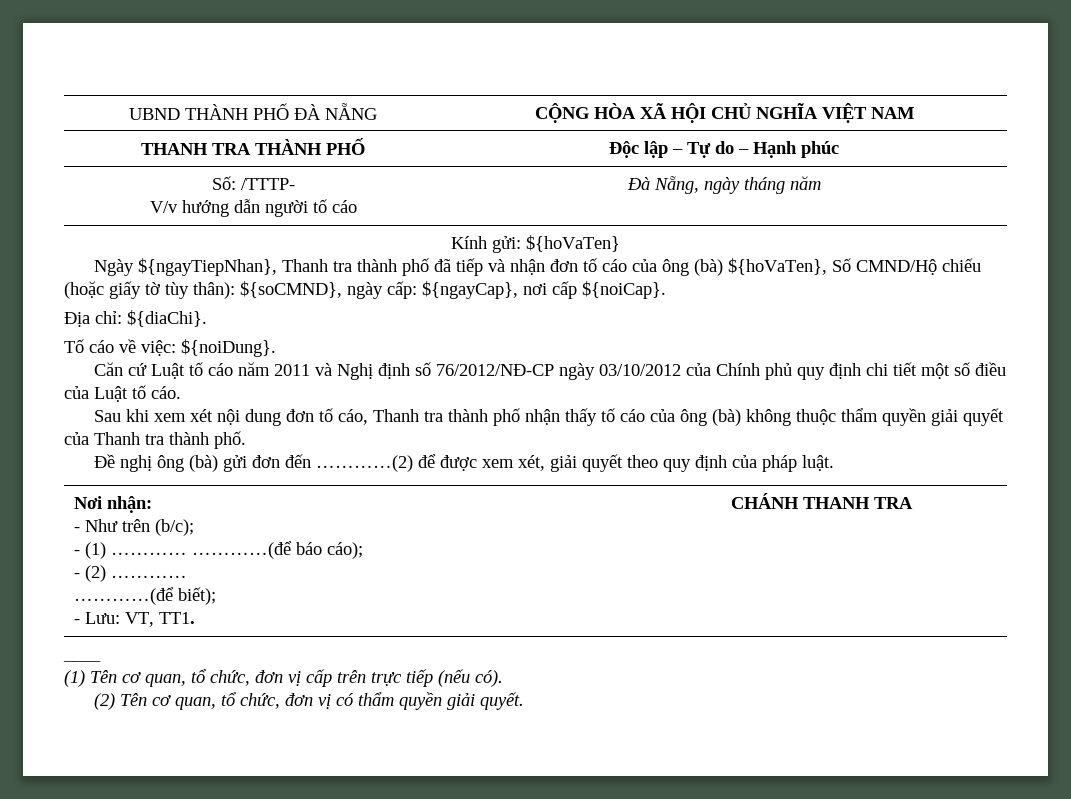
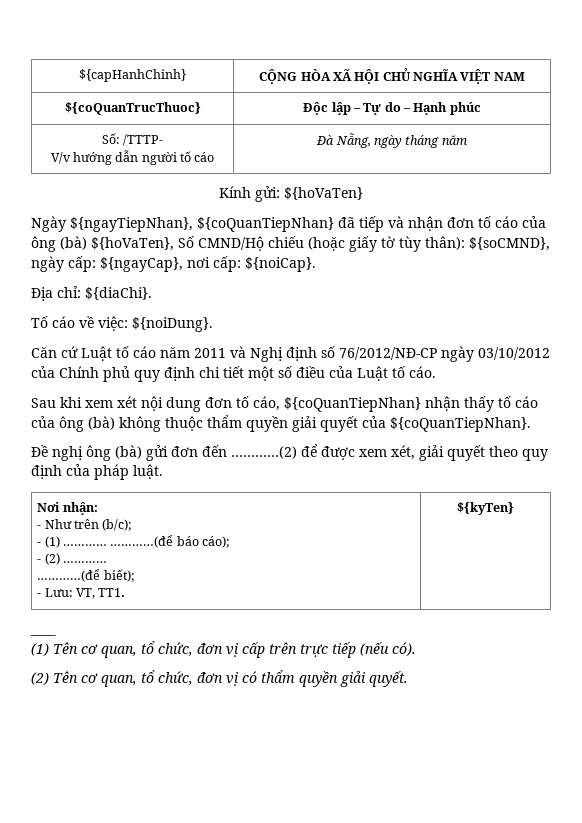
- UBND THÀNH PHỐ ĐÀ NẴNG | CỘNG HÒA XÃ HỘI CHỦ NGHĨA VIỆT NAM
+ ${capHanhChinh} | CỘNG HÒA XÃ HỘI CHỦ NGHĨA VIỆT NAM
- THANH TRA THÀNH PHỐ | Độc lập – Tự do – Hạnh phúc
+ ${coQuanTrucThuoc} | Độc lập – Tự do – Hạnh phúc
- Ngày ${ngayTiepNhan}, Thanh tra thành phố đã tiếp và nhận đơn tố cáo của ông (bà) ${hoVaTen}, Số CMND/Hộ chiếu (hoặc giấy tờ tùy thân): ${soCMND}, ngày cấp: ${ngayCap}, nơi cấp ${noiCap}.
+ Ngày ${ngayTiepNhan}, ${coQuanTiepNhan} đã tiếp và nhận đơn tố cáo của ông (bà) ${hoVaTen}, Số CMND/Hộ chiếu (hoặc giấy tờ tùy thân): ${soCMND}, ngày cấp: ${ngayCap}, nơi cấp: ${noiCap}.
- Sau khi xem xét nội dung đơn tố cáo, Thanh tra thành phố nhận thấy tố cáo của ông (bà) không thuộc thẩm quyền giải quyết của Thanh tra thành phố.
+ Sau khi xem xét nội dung đơn tố cáo, ${coQuanTiepNhan} nhận thấy tố cáo của ông (bà) không thuộc thẩm quyền giải quyết của ${coQuanTiepNhan}.
  Nơi nhận:
  - Như trên (b/c);
  - (1) ………… …………(để báo cáo);
  - (2) …………
  …………(để biết);
- - Lưu: VT, TT1. | CHÁNH THANH TRA
+ - Lưu: VT, TT1. | ${kyTen}

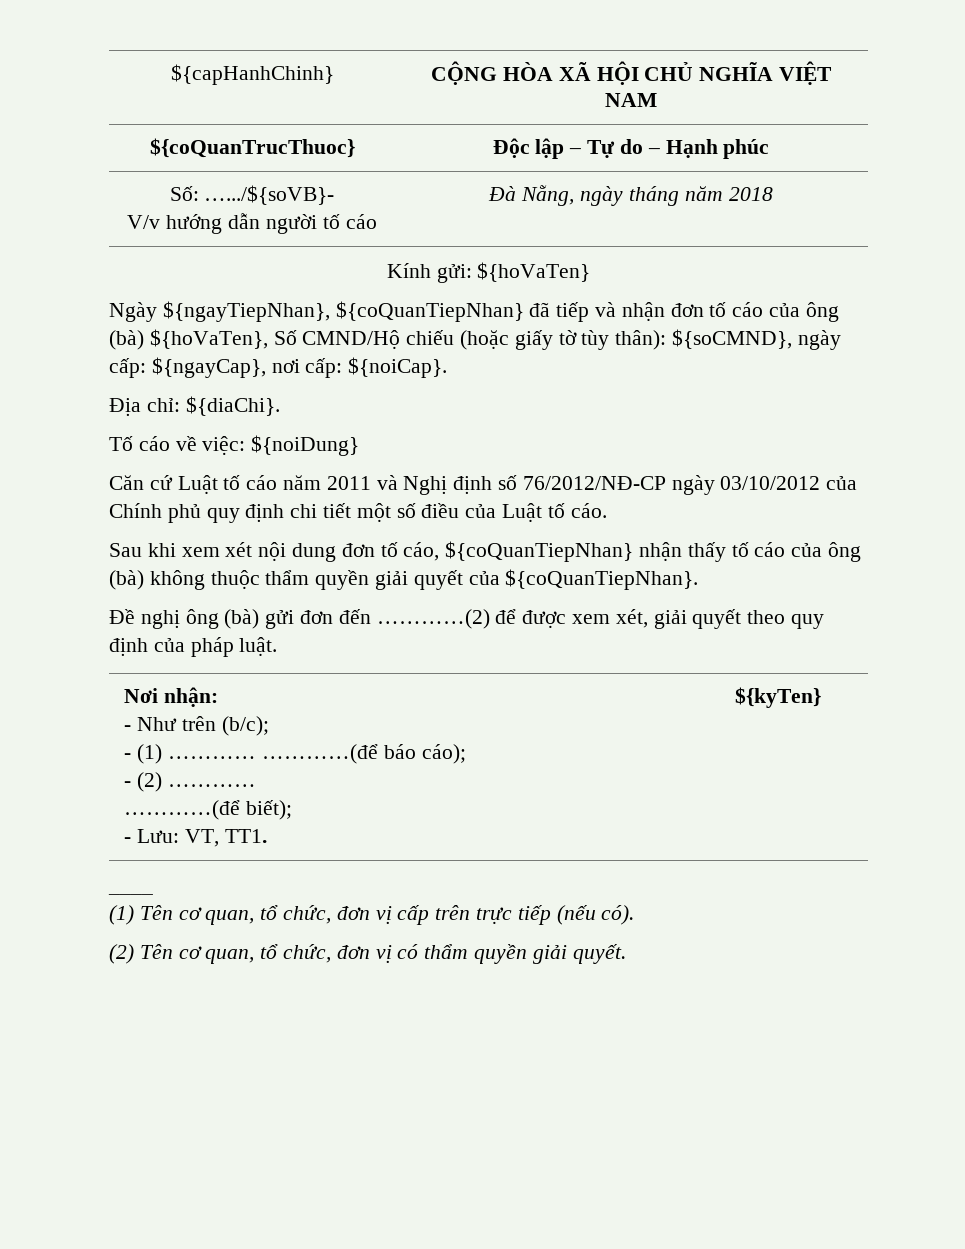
- Số: /TTTP-
- V/v hướng dẫn người tố cáo | Đà Nẵng, ngày tháng năm
+ Số: ….../${soVB}-
+ V/v hướng dẫn người tố cáo | Đà Nẵng, ngày tháng năm 2018
- Tố cáo về việc: ${noiDung}.
+ Tố cáo về việc: ${noiDung}

